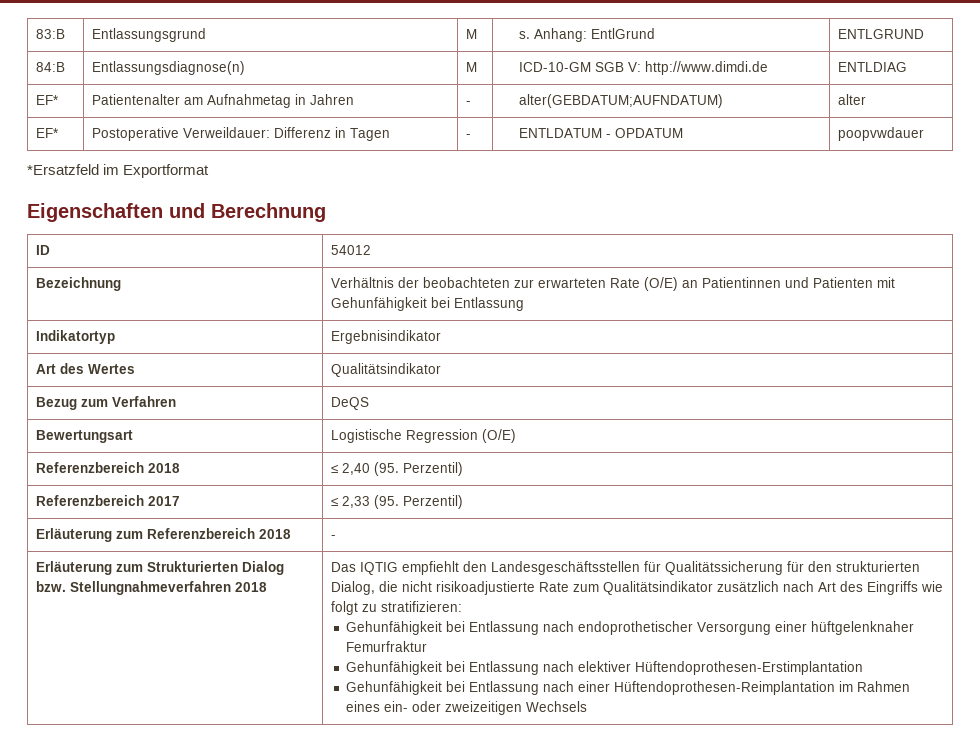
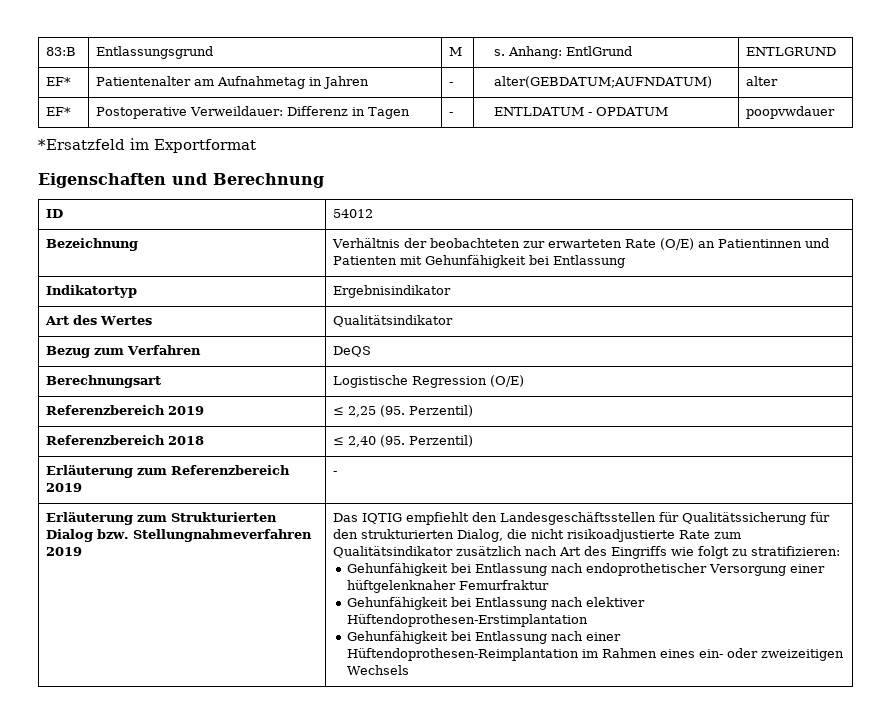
- 84:B | Entlassungsdiagnose(n) | M | ICD-10-GM SGB V: http://www.dimdi.de | ENTLDIAG
- Bewertungsart | Logistische Regression (O/E)
+ Berechnungsart | Logistische Regression (O/E)
+ Referenzbereich 2019 | ≤ 2,25 (95. Perzentil)
- Referenzbereich 2017 | ≤ 2,33 (95. Perzentil)
- Erläuterung zum Referenzbereich 2018 | -
+ Erläuterung zum Referenzbereich 2019 | -
- Erläuterung zum Strukturierten Dialog bzw. Stellungnahmeverfahren 2018
+ Erläuterung zum Strukturierten Dialog bzw. Stellungnahmeverfahren 2019

